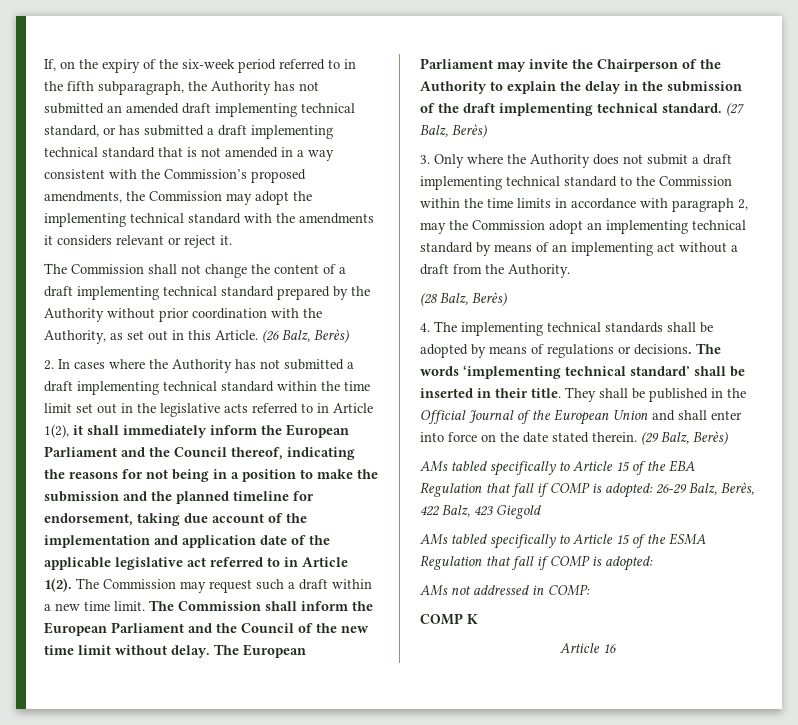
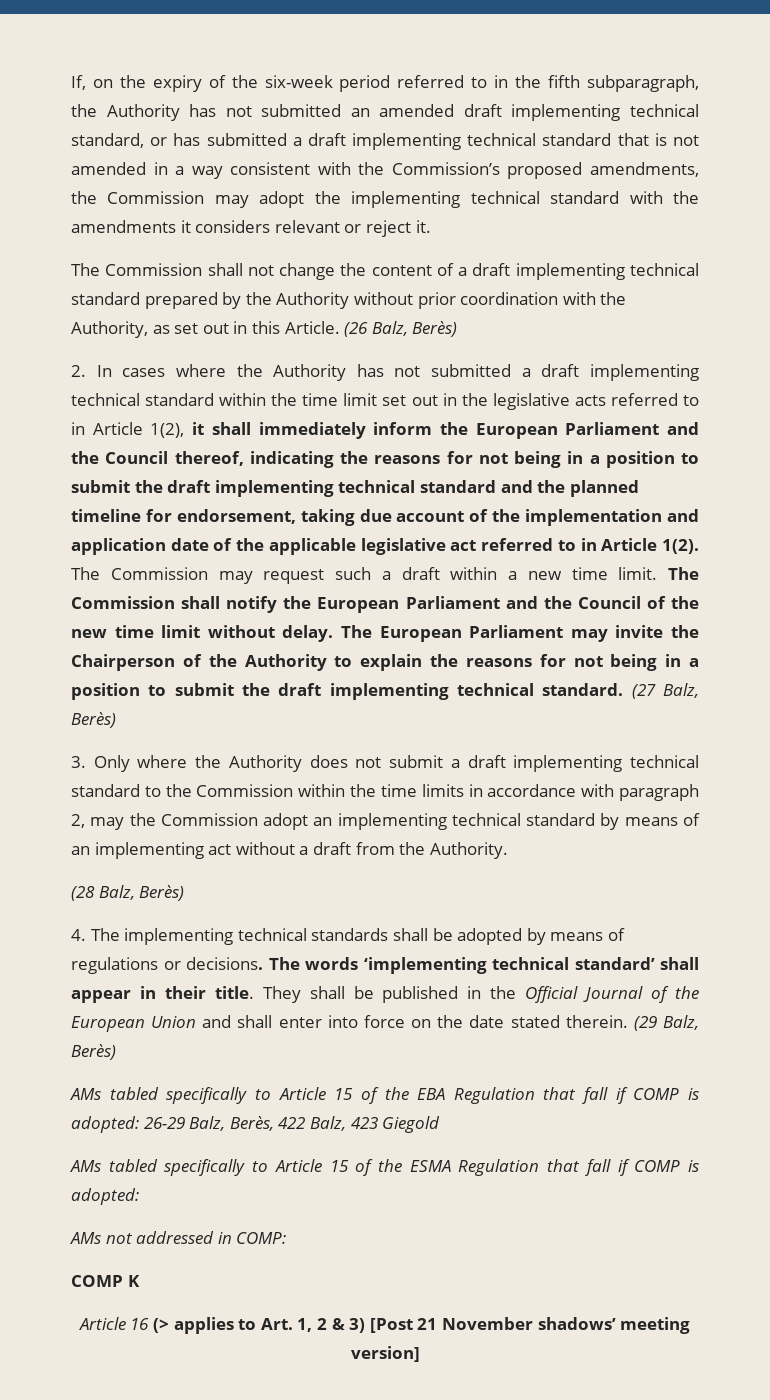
- 2. In cases where the Authority has not submitted a draft implementing technical standard within the time limit set out in the legislative acts referred to in Article 1(2), it shall immediately inform the European Parliament and the Council thereof, indicating the reasons for not being in a position to make the submission and the planned timeline for endorsement, taking due account of the implementation and application date of the applicable legislative act referred to in Article 1(2).
+ 2. In cases where the Authority has not submitted a draft implementing technical standard within the time limit set out in the legislative acts referred to in Article 1(2), it shall immediately inform the European Parliament and the Council thereof, indicating the reasons for not being in a position to submit the draft implementing technical standard and the planned timeline for endorsement, taking due account of the implementation and application date of the applicable legislative act referred to in Article 1(2).
- The Commission shall inform the European Parliament and the Council of the new time limit without delay.
+ The Commission shall notify the European Parliament and the Council of the new time limit without delay.
- The European Parliament may invite the Chairperson of the Authority to explain the delay in the submission of the draft implementing technical standard.
+ The European Parliament may invite the Chairperson of the Authority to explain the reasons for not being in a position to submit the draft implementing technical standard.
- The words ‘implementing technical standard’ shall be inserted in their title.
+ The words ‘implementing technical standard’ shall appear in their title.
- Article 16
+ Article 16 (> applies to Art. 1, 2 & 3) [Post 21 November shadows’ meeting version]

